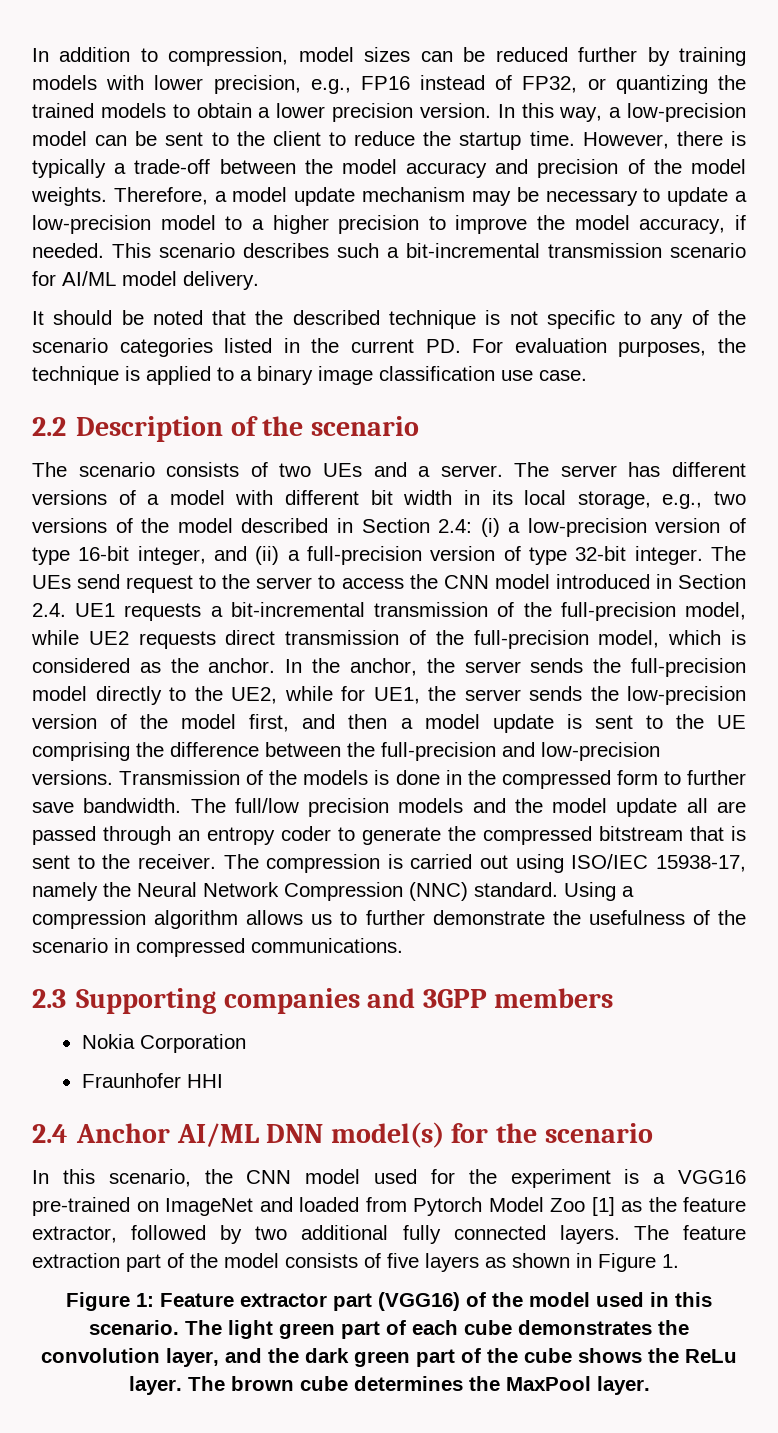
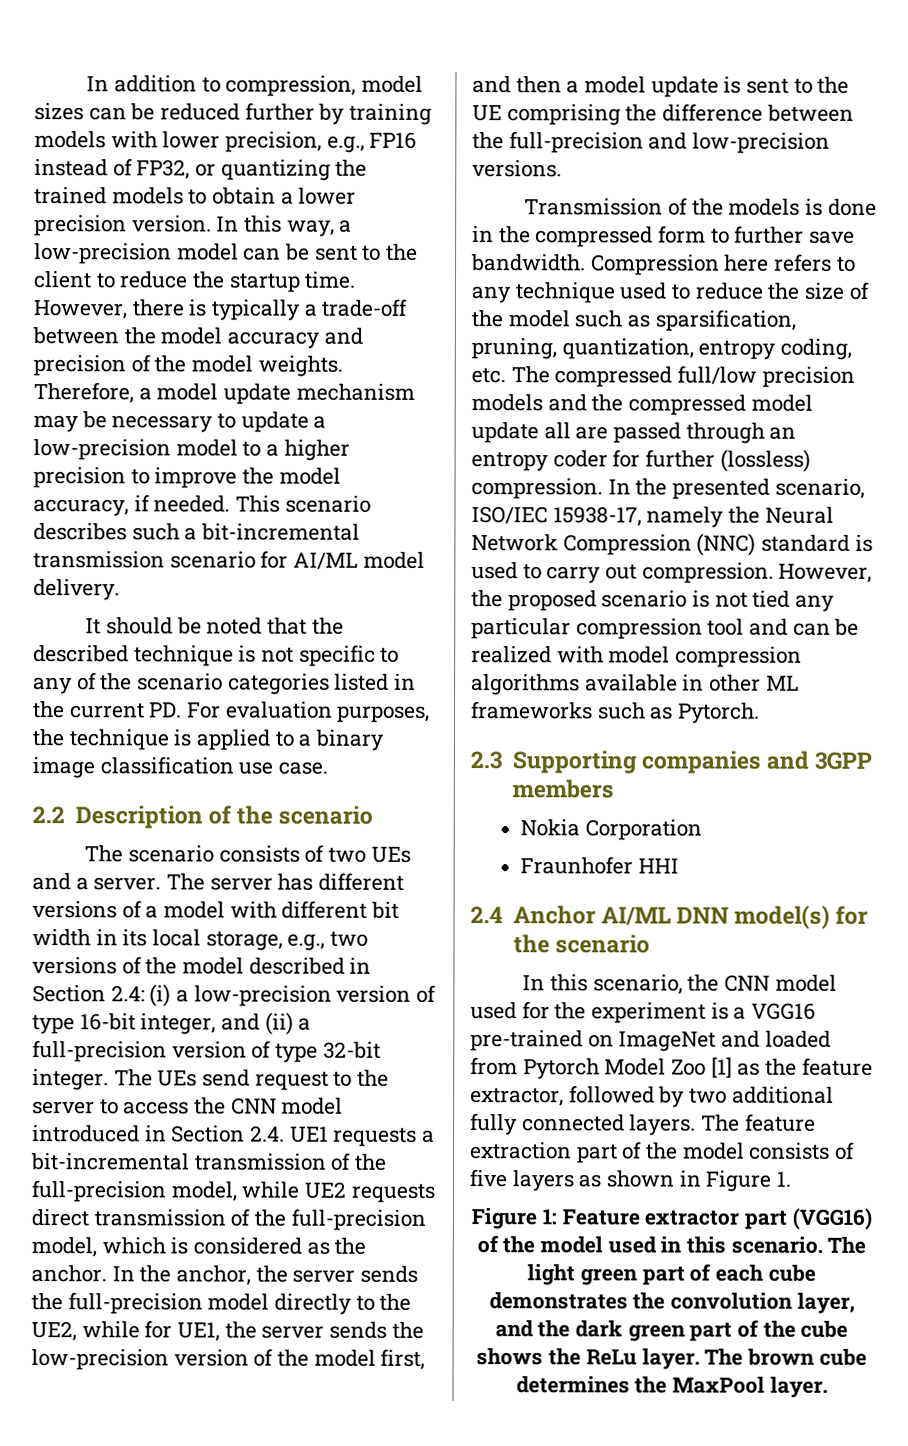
- In the anchor, the server sends the full-precision model directly to the UE2, while for UE1, the server sends the low-precision version of the model first, and then a model update is sent to the UE comprising the difference between the full-precision and low-precision versions. Transmission of the models is done in the compressed form to further save bandwidth.
+ In the anchor, the server sends the full-precision model directly to the UE2, while for UE1, the server sends the low-precision version of the model first, and then a model update is sent to the UE comprising the difference between the full-precision and low-precision versions.
+ Transmission of the models is done in the compressed form to further save bandwidth.
- The full/low precision models and the model update all are passed through an entropy coder to generate the compressed bitstream that is sent to the receiver. The compression is carried out using ISO/IEC 15938-17, namely the Neural Network Compression (NNC) standard. Using a compression algorithm allows us to further demonstrate the usefulness of the scenario in compressed communications.
+ Compression here refers to any technique used to reduce the size of the model such as sparsification, pruning, quantization, entropy coding, etc. The compressed full/low precision models and the compressed model update all are passed through an entropy coder for further (lossless) compression. In the presented scenario, ISO/IEC 15938-17, namely the Neural Network Compression (NNC) standard is used to carry out compression. However, the proposed scenario is not tied any particular compression tool and can be realized with model compression algorithms available in other ML frameworks such as Pytorch.

